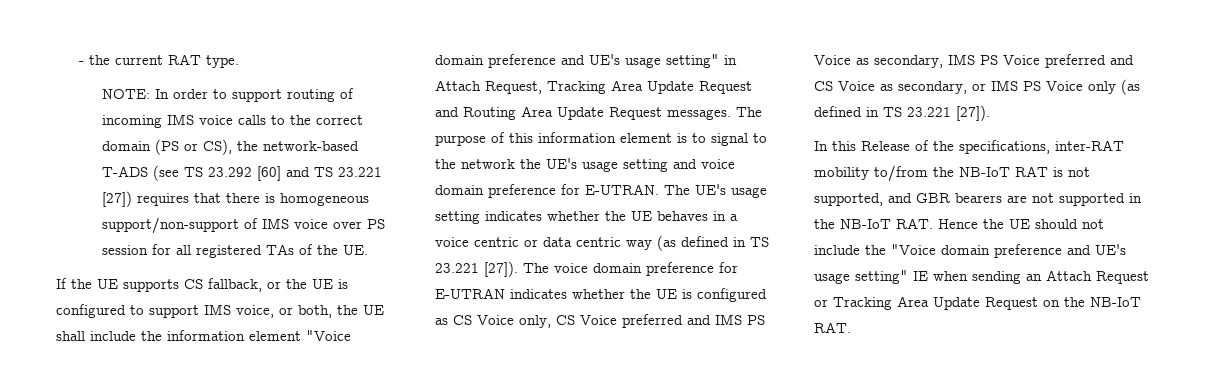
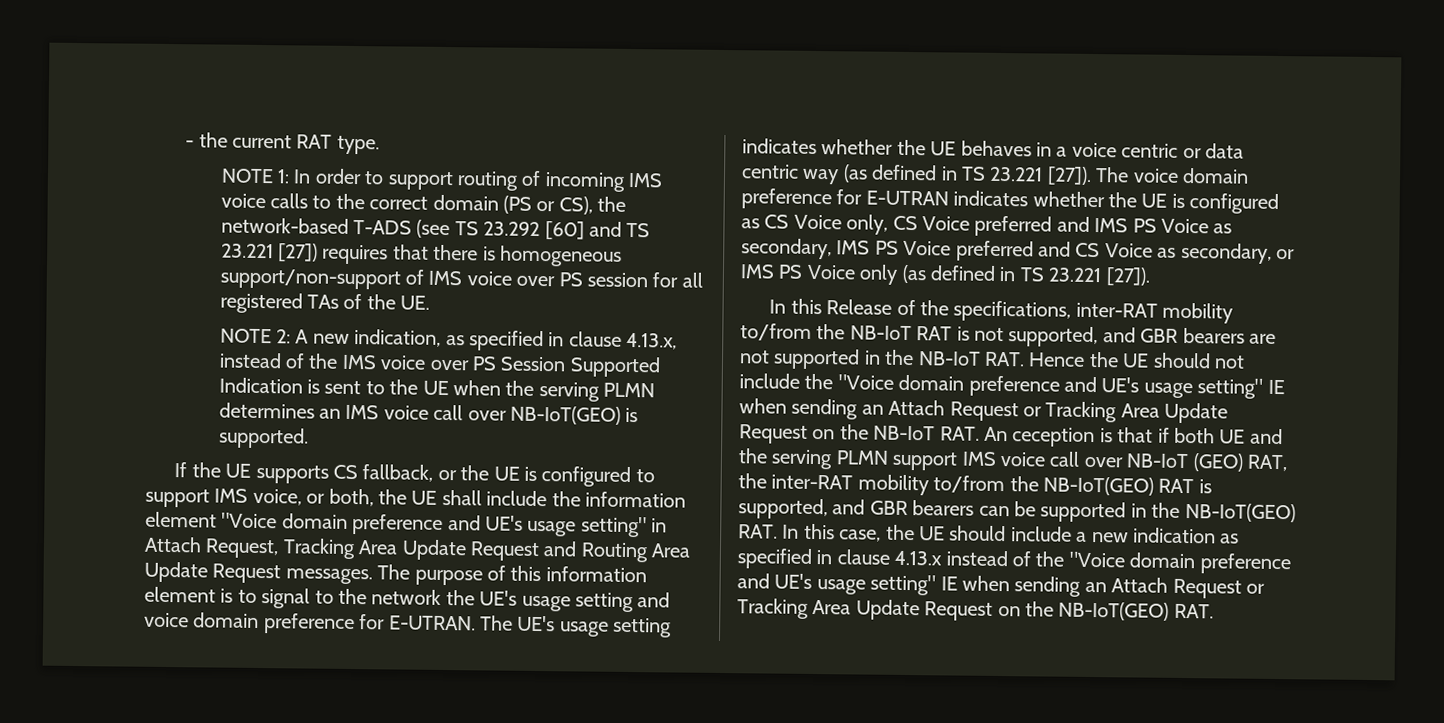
- NOTE: In order to support routing of incoming IMS voice calls to the correct domain (PS or CS), the network-based T-ADS (see TS 23.292 [60] and TS 23.221 [27]) requires that there is homogeneous support/non-support of IMS voice over PS session for all registered TAs of the UE.
+ NOTE 1: In order to support routing of incoming IMS voice calls to the correct domain (PS or CS), the network-based T-ADS (see TS 23.292 [60] and TS 23.221 [27]) requires that there is homogeneous support/non-support of IMS voice over PS session for all registered TAs of the UE.
+ NOTE 2: A new indication, as specified in clause 4.13.x, instead of the IMS voice over PS Session Supported Indication is sent to the UE when the serving PLMN determines an IMS voice call over NB-IoT(GEO) is supported.
- In this Release of the specifications, inter-RAT mobility to/from the NB-IoT RAT is not supported, and GBR bearers are not supported in the NB-IoT RAT. Hence the UE should not include the "Voice domain preference and UE's usage setting" IE when sending an Attach Request or Tracking Area Update Request on the NB-IoT RAT.
+ In this Release of the specifications, inter-RAT mobility to/from the NB-IoT RAT is not supported, and GBR bearers are not supported in the NB-IoT RAT. Hence the UE should not include the "Voice domain preference and UE's usage setting" IE when sending an Attach Request or Tracking Area Update Request on the NB-IoT RAT. An ceception is that if both UE and the serving PLMN support IMS voice call over NB-IoT (GEO) RAT, the inter-RAT mobility to/from the NB-IoT(GEO) RAT is supported, and GBR bearers can be supported in the NB-IoT(GEO) RAT. In this case, the UE should include a new indication as specified in clause 4.13.x instead of the "Voice domain preference and UE's usage setting" IE when sending an Attach Request or Tracking Area Update Request on the NB-IoT(GEO) RAT.

